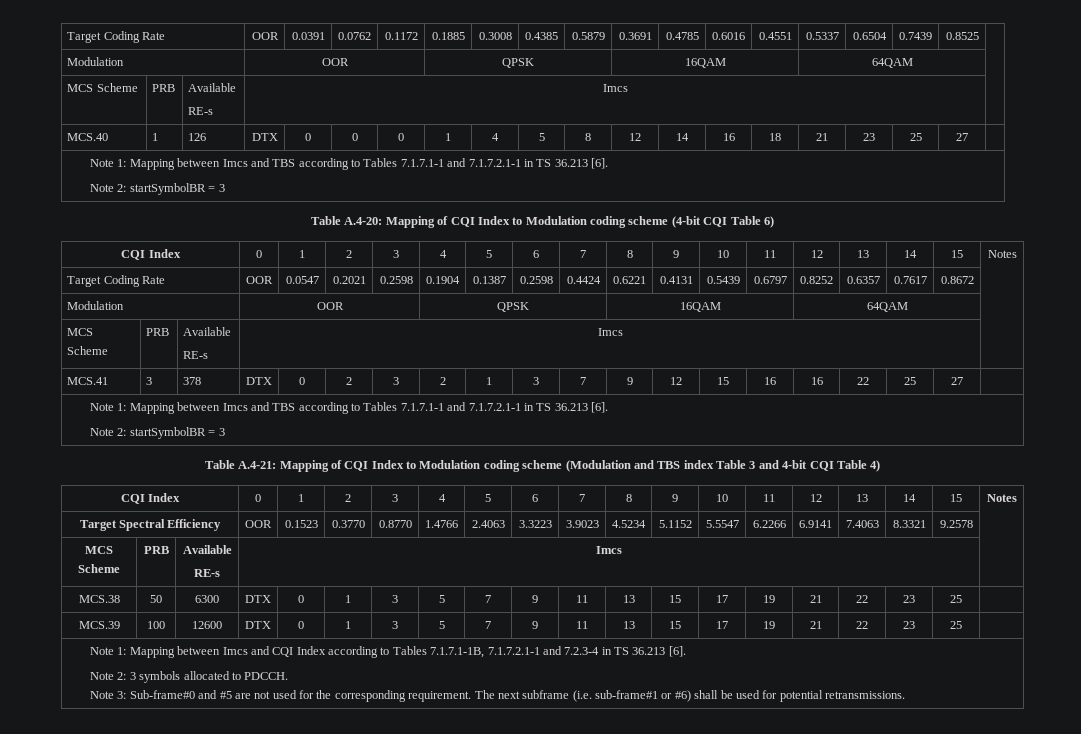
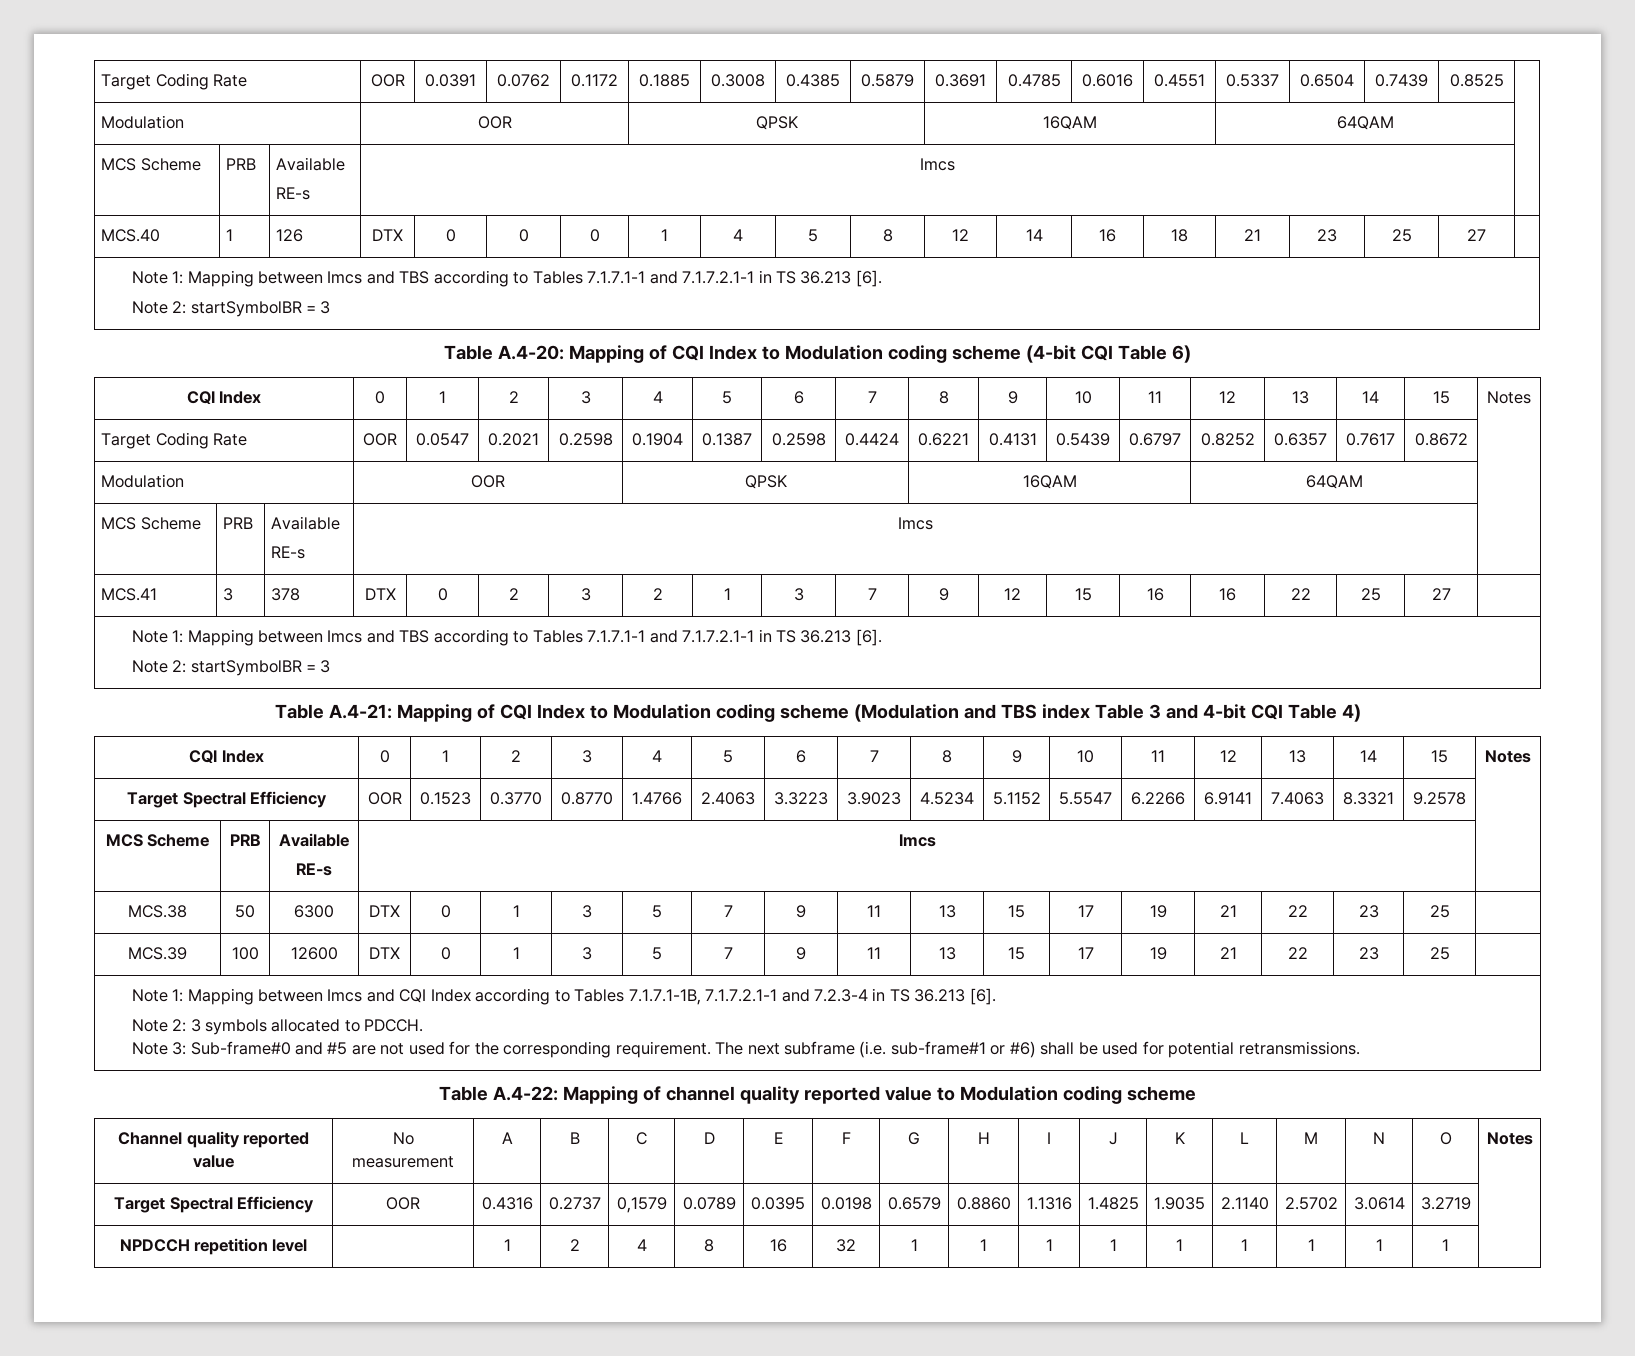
+ Table A.4-22: Mapping of channel quality reported value to Modulation coding scheme
+ Channel quality reported value | No measurement | A | B | C | D | E | F | G | H | I | J | K | L | M | N | O | Notes
+ Target Spectral Efficiency | OOR | 0.4316 | 0.2737 | 0,1579 | 0.0789 | 0.0395 | 0.0198 | 0.6579 | 0.8860 | 1.1316 | 1.4825 | 1.9035 | 2.1140 | 2.5702 | 3.0614 | 3.2719 |
+ NPDCCH repetition level | | 1 | 2 | 4 | 8 | 16 | 32 | 1 | 1 | 1 | 1 | 1 | 1 | 1 | 1 | 1 |

